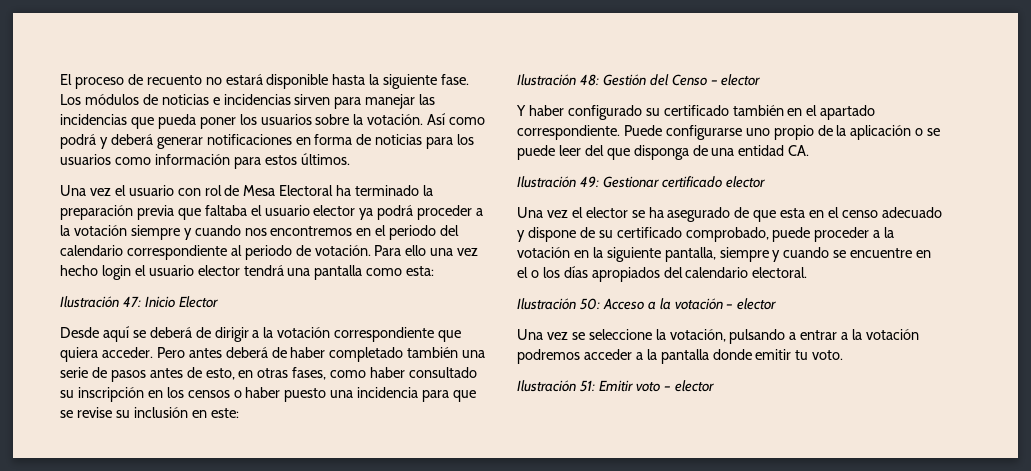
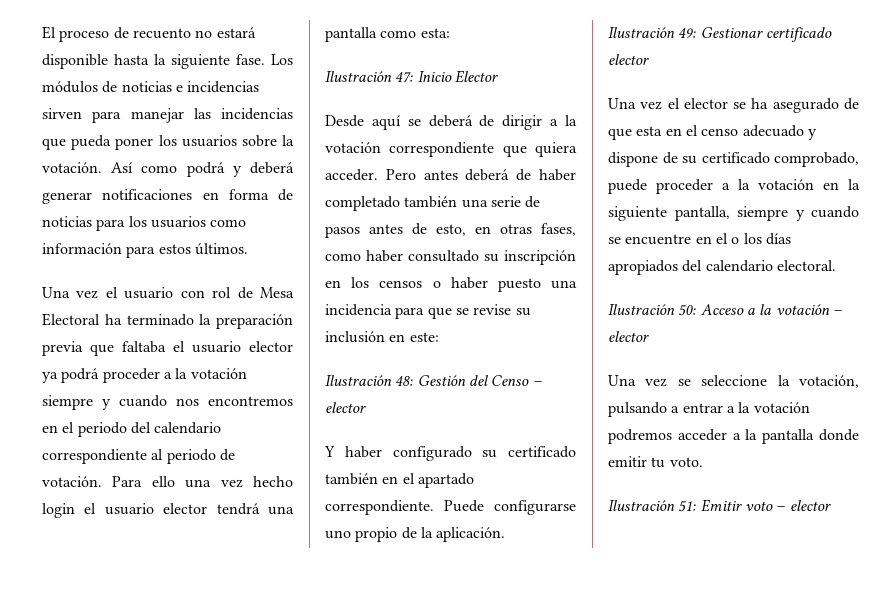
- Puede configurarse uno propio de la aplicación o se puede leer del que disponga de una entidad CA.
+ Puede configurarse uno propio de la aplicación.

